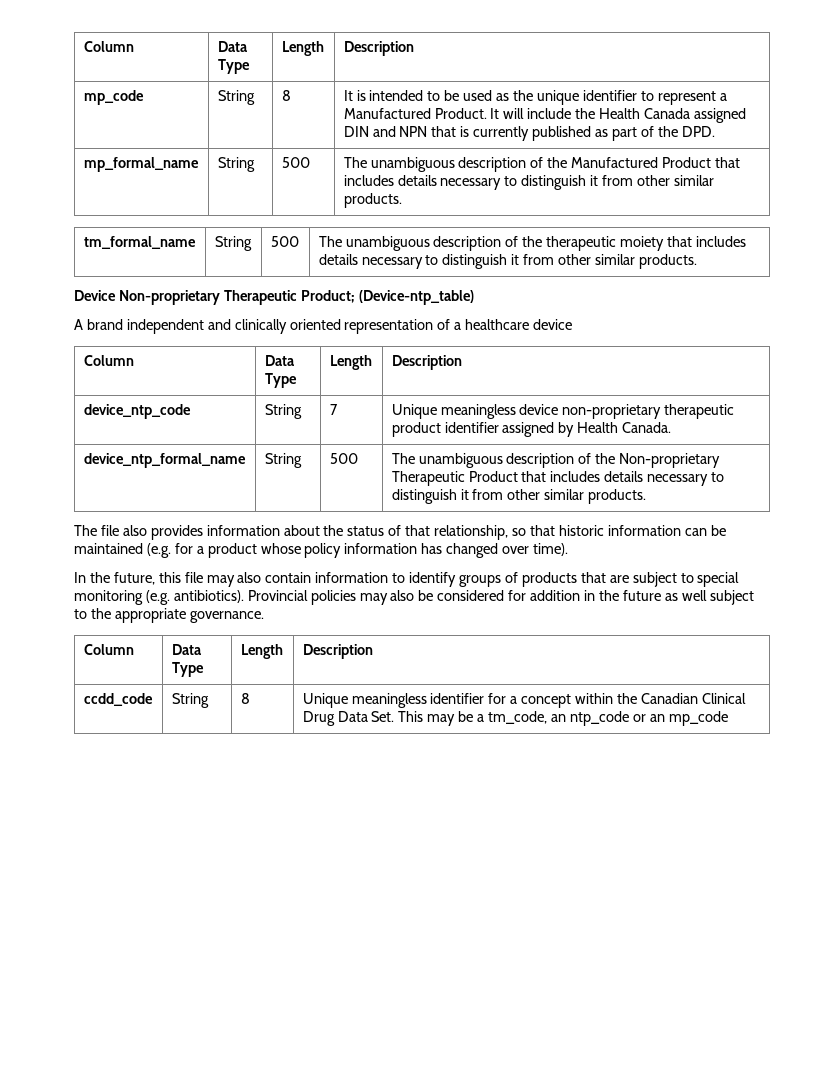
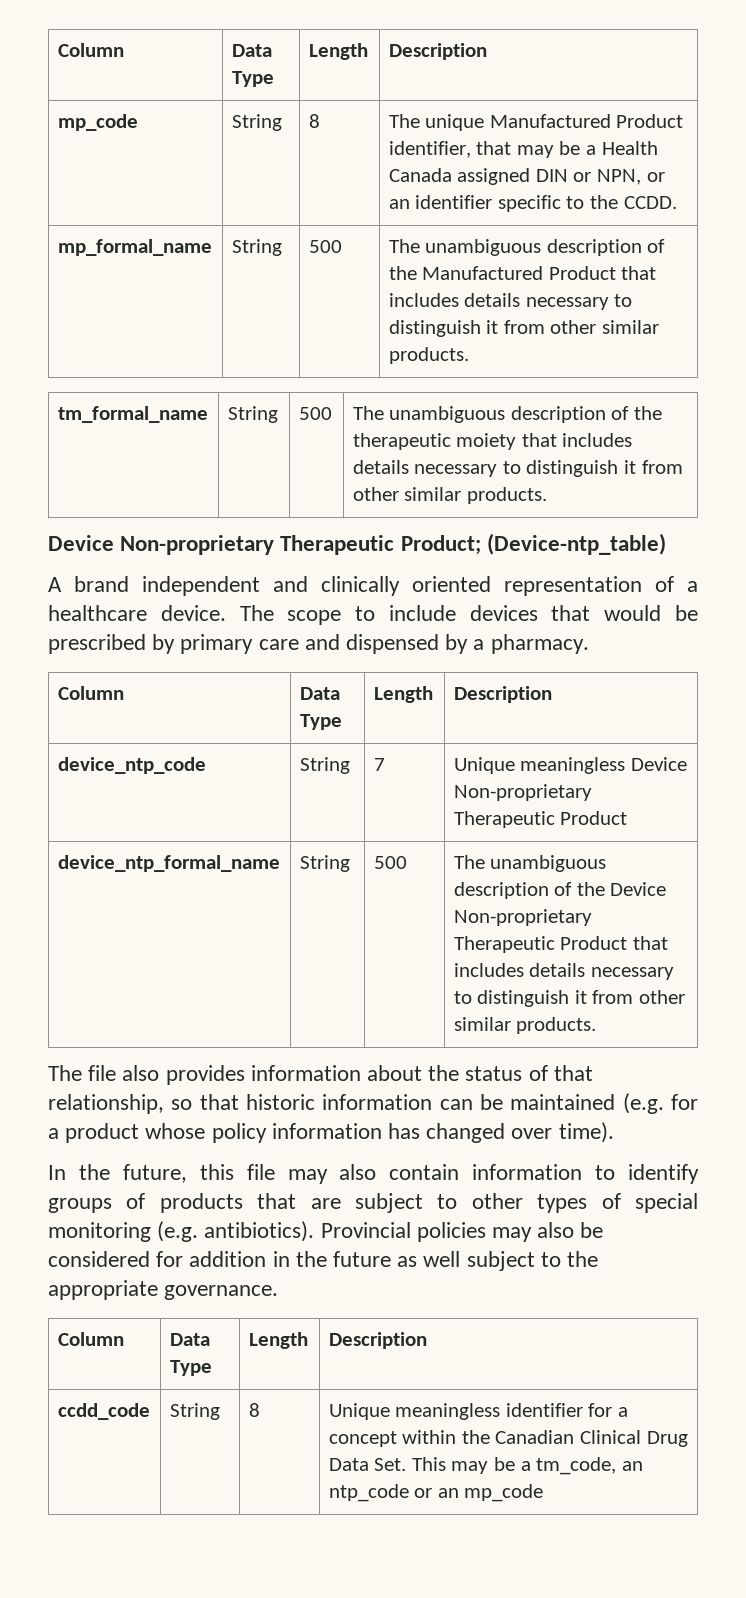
- mp_code | String | 8 | It is intended to be used as the unique identifier to represent a Manufactured Product. It will include the Health Canada assigned DIN and NPN that is currently published as part of the DPD.
+ mp_code | String | 8 | The unique Manufactured Product identifier, that may be a Health Canada assigned DIN or NPN, or an identifier specific to the CCDD.
- A brand independent and clinically oriented representation of a healthcare device
+ A brand independent and clinically oriented representation of a healthcare device. The scope to include devices that would be prescribed by primary care and dispensed by a pharmacy.
- device_ntp_code | String | 7 | Unique meaningless device non-proprietary therapeutic product identifier assigned by Health Canada.
+ device_ntp_code | String | 7 | Unique meaningless Device Non-proprietary Therapeutic Product
- device_ntp_formal_name | String | 500 | The unambiguous description of the Non-proprietary Therapeutic Product that includes details necessary to distinguish it from other similar products.
+ device_ntp_formal_name | String | 500 | The unambiguous description of the Device Non-proprietary Therapeutic Product that includes details necessary to distinguish it from other similar products.
- In the future, this file may also contain information to identify groups of products that are subject to special monitoring (e.g. antibiotics).
+ In the future, this file may also contain information to identify groups of products that are subject to other types of special monitoring (e.g. antibiotics).

